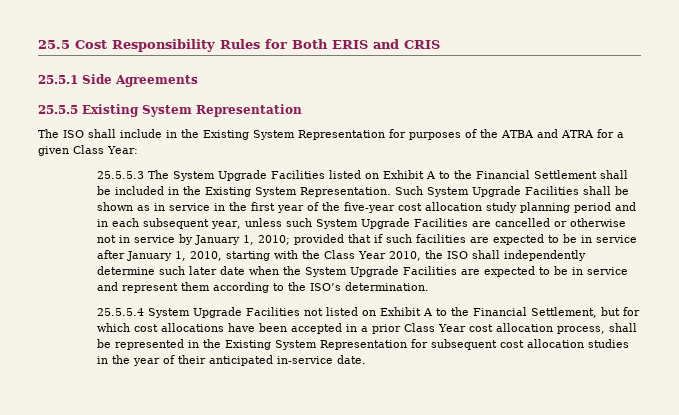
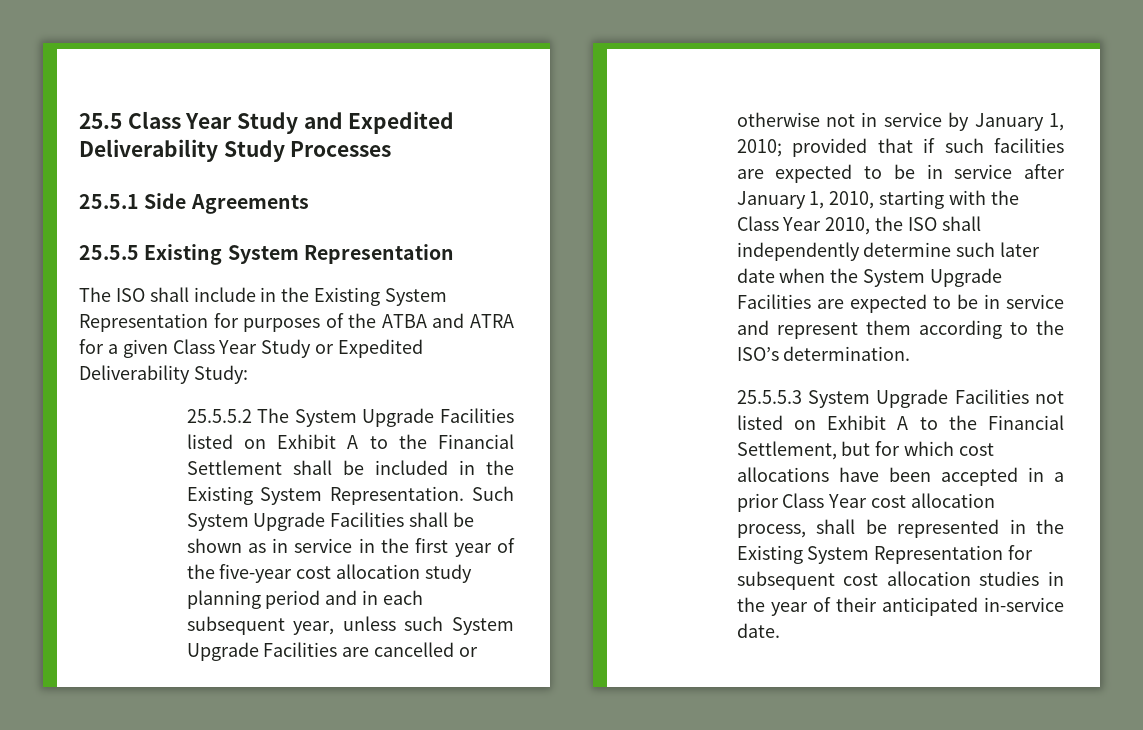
- 25.5 Cost Responsibility Rules for Both ERIS and CRIS
+ 25.5 Class Year Study and Expedited Deliverability Study Processes
- The ISO shall include in the Existing System Representation for purposes of the ATBA and ATRA for a given Class Year:
- 25.5.5.3 The System Upgrade Facilities listed on Exhibit A to the Financial Settlement shall be included in the Existing System Representation.
+ The ISO shall include in the Existing System Representation for purposes of the ATBA and ATRA for a given Class Year Study or Expedited Deliverability Study:
+ 25.5.5.2 The System Upgrade Facilities listed on Exhibit A to the Financial Settlement shall be included in the Existing System Representation.
- 25.5.5.4 System Upgrade Facilities not listed on Exhibit A to the Financial Settlement, but for which cost allocations have been accepted in a prior Class Year cost allocation process, shall be represented in the Existing System Representation for subsequent cost allocation studies in the year of their anticipated in-service date.
+ 25.5.5.3 System Upgrade Facilities not listed on Exhibit A to the Financial Settlement, but for which cost allocations have been accepted in a prior Class Year cost allocation process, shall be represented in the Existing System Representation for subsequent cost allocation studies in the year of their anticipated in-service date.

